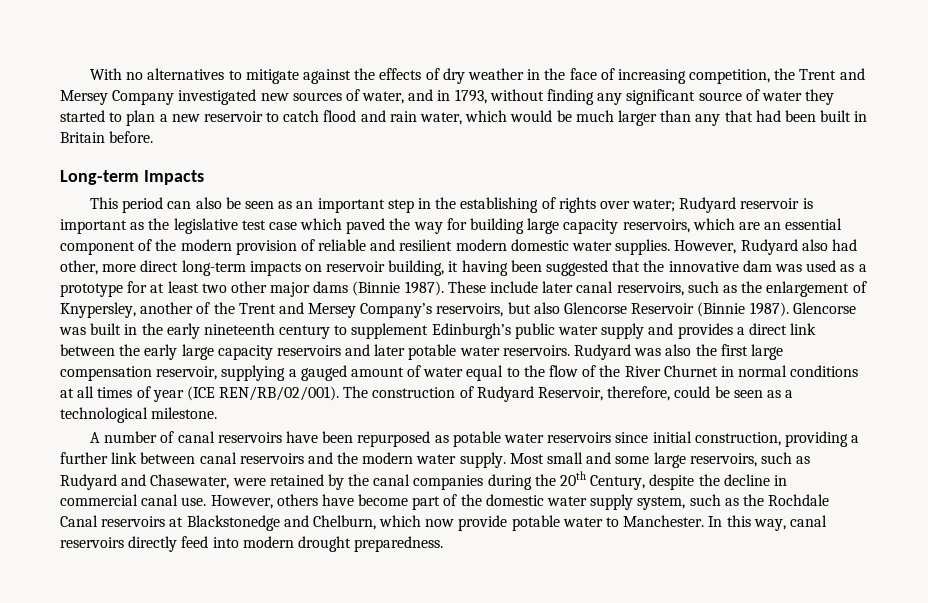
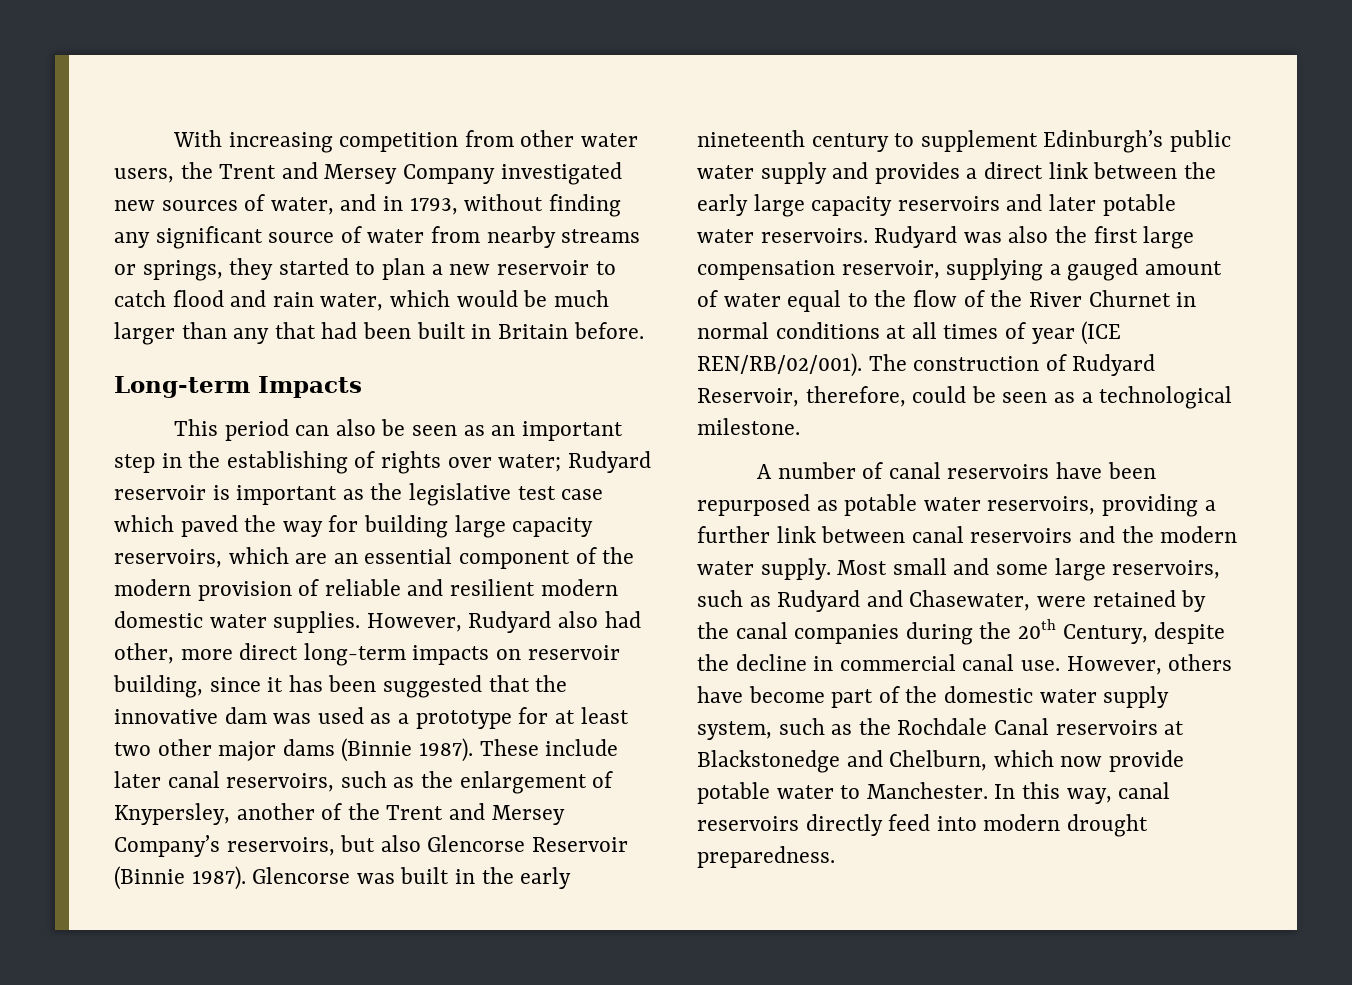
- With no alternatives to mitigate against the effects of dry weather in the face of increasing competition, the Trent and Mersey Company investigated new sources of water, and in 1793, without finding any significant source of water they started to plan a new reservoir to catch flood and rain water, which would be much larger than any that had been built in Britain before.
+ With increasing competition from other water users, the Trent and Mersey Company investigated new sources of water, and in 1793, without finding any significant source of water from nearby streams or springs, they started to plan a new reservoir to catch flood and rain water, which would be much larger than any that had been built in Britain before.
- However, Rudyard also had other, more direct long-term impacts on reservoir building, it having been suggested that the innovative dam was used as a prototype for at least two other major dams (Binnie 1987).
+ However, Rudyard also had other, more direct long-term impacts on reservoir building, since it has been suggested that the innovative dam was used as a prototype for at least two other major dams (Binnie 1987).
- A number of canal reservoirs have been repurposed as potable water reservoirs since initial construction, providing a further link between canal reservoirs and the modern water supply.
+ A number of canal reservoirs have been repurposed as potable water reservoirs, providing a further link between canal reservoirs and the modern water supply.

